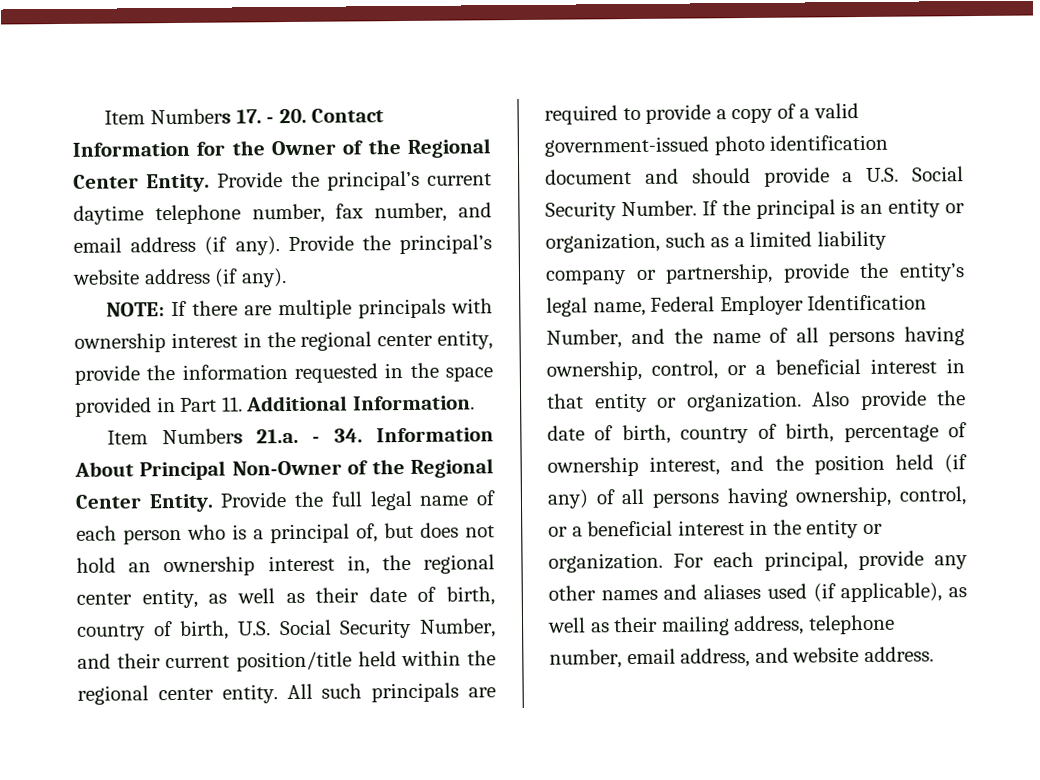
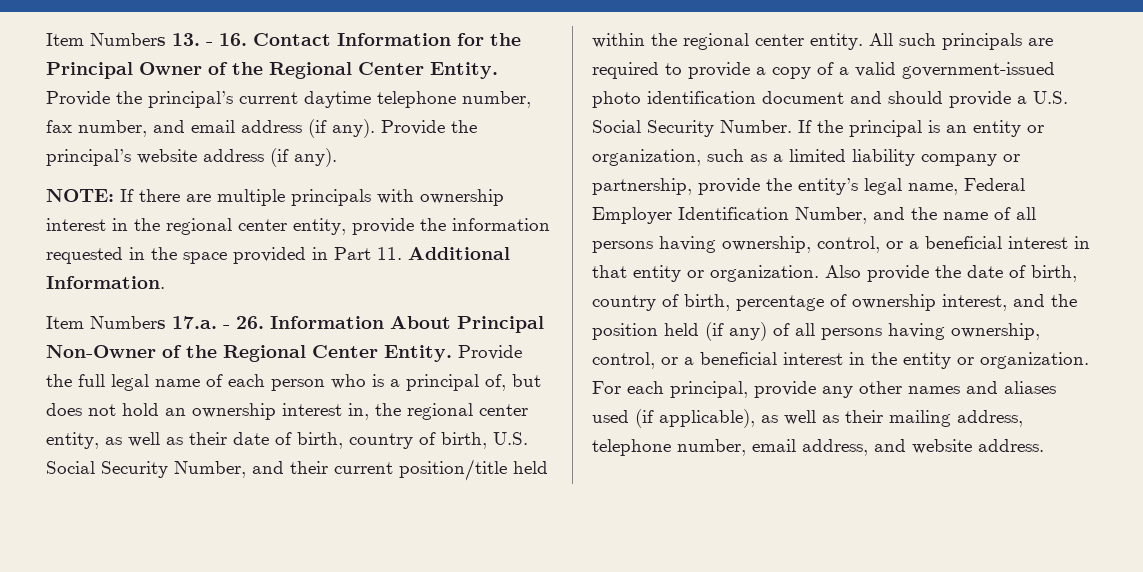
- Item Numbers 17. - 20. Contact Information for the Owner of the Regional Center Entity.
+ Item Numbers 13. - 16. Contact Information for the Principal Owner of the Regional Center Entity.
- Item Numbers 21.a. - 34. Information About Principal Non-Owner of the Regional Center Entity.
+ Item Numbers 17.a. - 26. Information About Principal Non-Owner of the Regional Center Entity.

